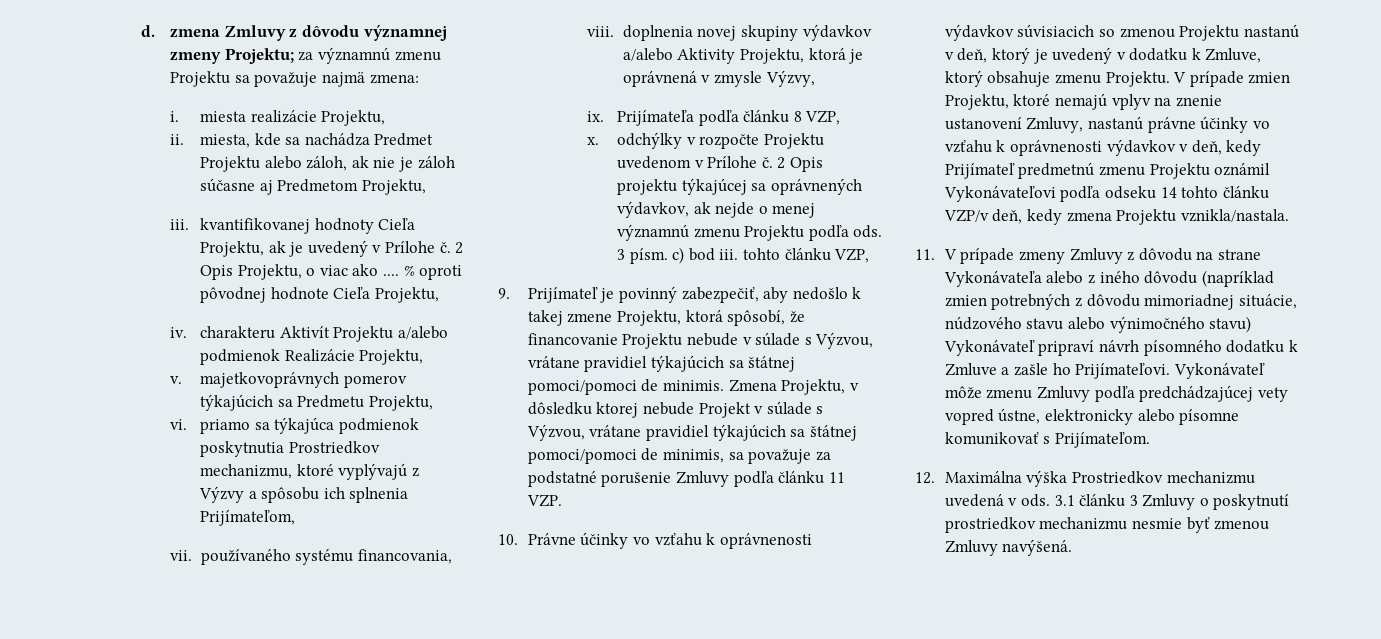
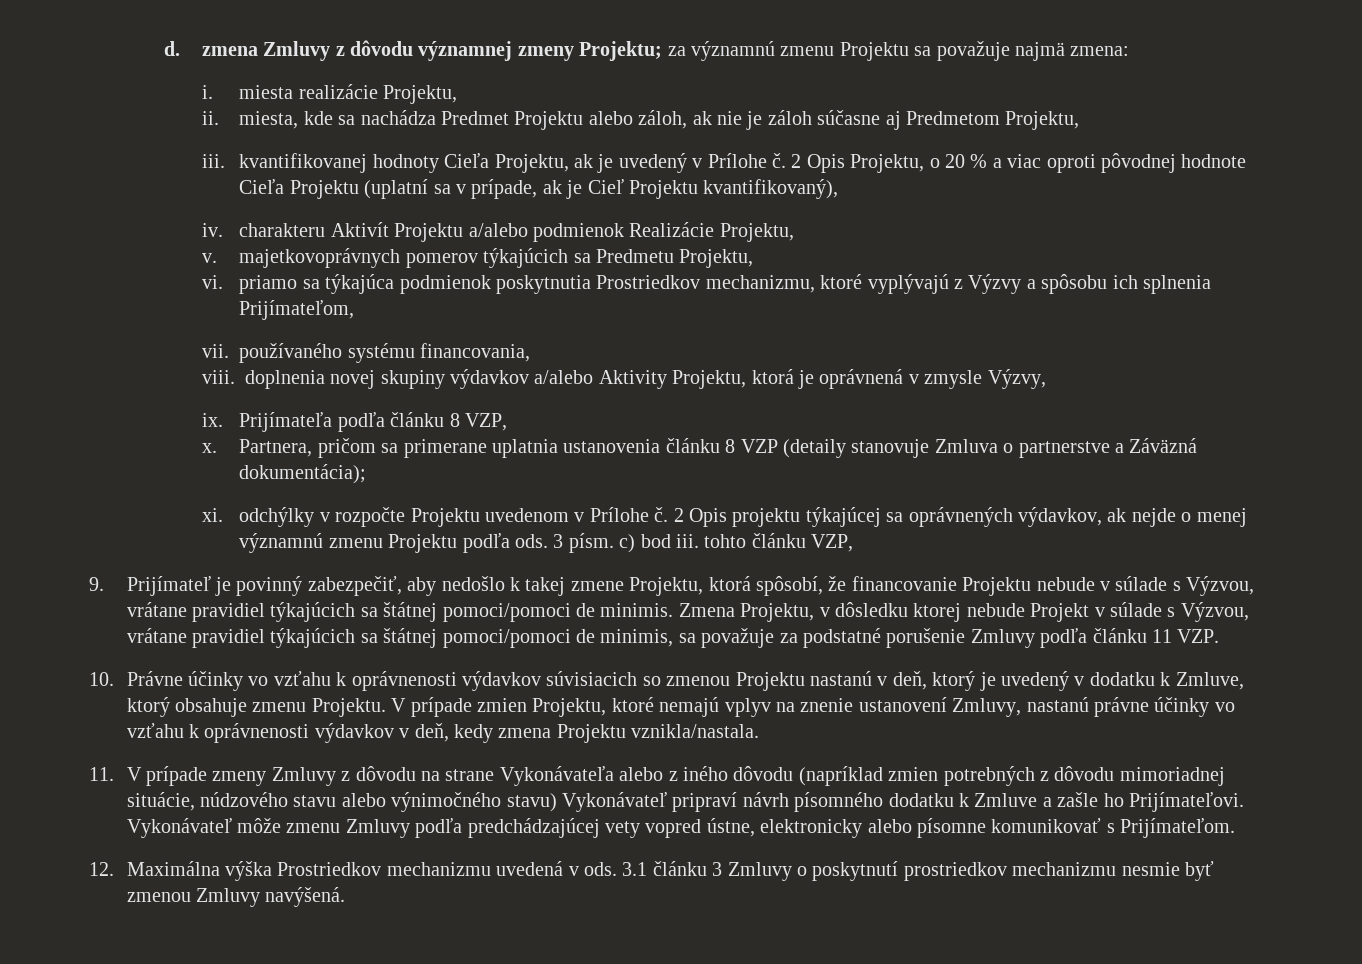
- 2 Opis Projektu, o viac ako .... % oproti pôvodnej hodnote Cieľa Projektu,
+ 2 Opis Projektu, o 20 % a viac oproti pôvodnej hodnote Cieľa Projektu (uplatní sa v prípade, ak je Cieľ Projektu kvantifikovaný),
- x. odchýlky v rozpočte Projektu uvedenom v Prílohe č.
+ x. Partnera, pričom sa primerane uplatnia ustanovenia článku 8 VZP (detaily stanovuje Zmluva o partnerstve a Záväzná dokumentácia);
+ xi. odchýlky v rozpočte Projektu uvedenom v Prílohe č.
- V prípade zmien Projektu, ktoré nemajú vplyv na znenie ustanovení Zmluvy, nastanú právne účinky vo vzťahu k oprávnenosti výdavkov v deň, kedy Prijímateľ predmetnú zmenu Projektu oznámil Vykonávateľovi podľa odseku 14 tohto článku VZP/v deň, kedy zmena Projektu vznikla/nastala.
+ V prípade zmien Projektu, ktoré nemajú vplyv na znenie ustanovení Zmluvy, nastanú právne účinky vo vzťahu k oprávnenosti výdavkov v deň, kedy zmena Projektu vznikla/nastala.

